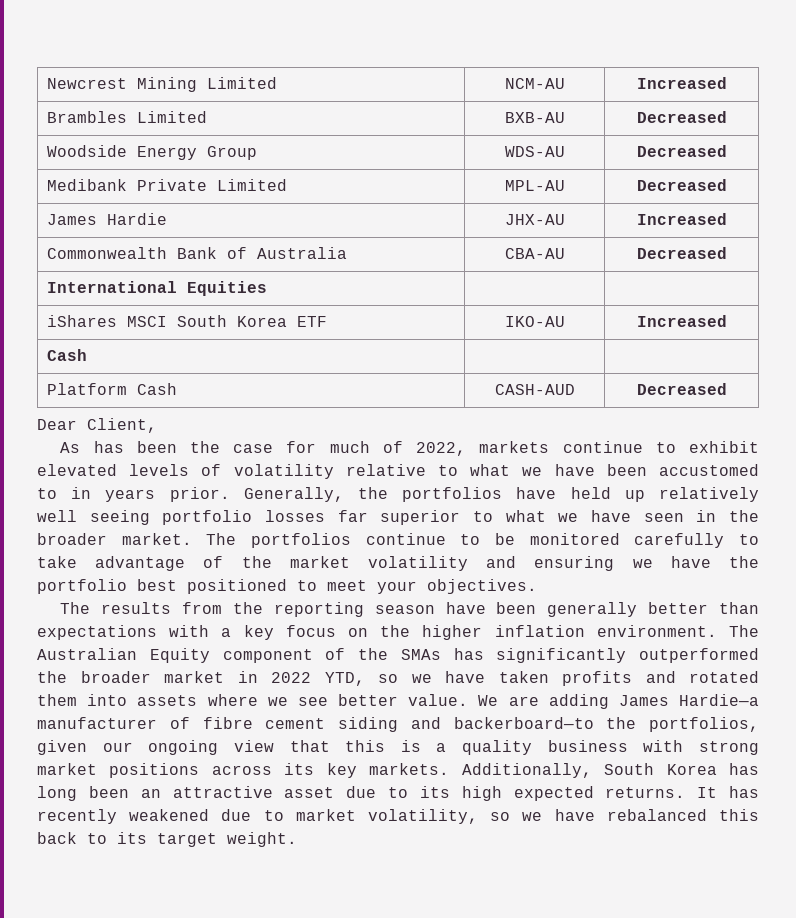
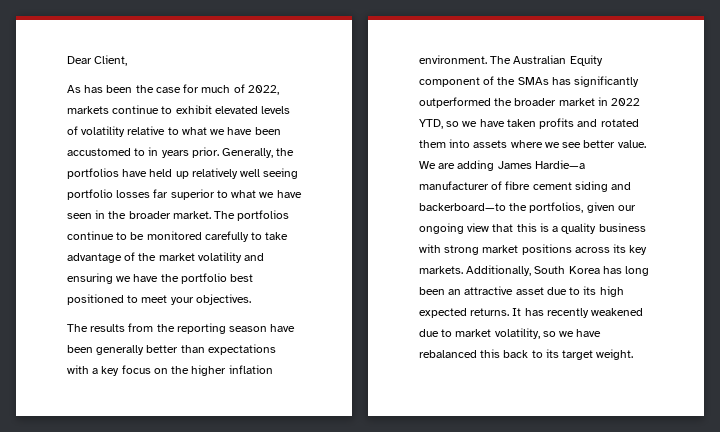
- Newcrest Mining Limited | NCM-AU | Increased
- Brambles Limited | BXB-AU | Decreased
- Woodside Energy Group | WDS-AU | Decreased
- Medibank Private Limited | MPL-AU | Decreased
- James Hardie | JHX-AU | Increased
- Commonwealth Bank of Australia | CBA-AU | Decreased
- International Equities | |
- iShares MSCI South Korea ETF | IKO-AU | Increased
- Cash | |
- Platform Cash | CASH-AUD | Decreased

